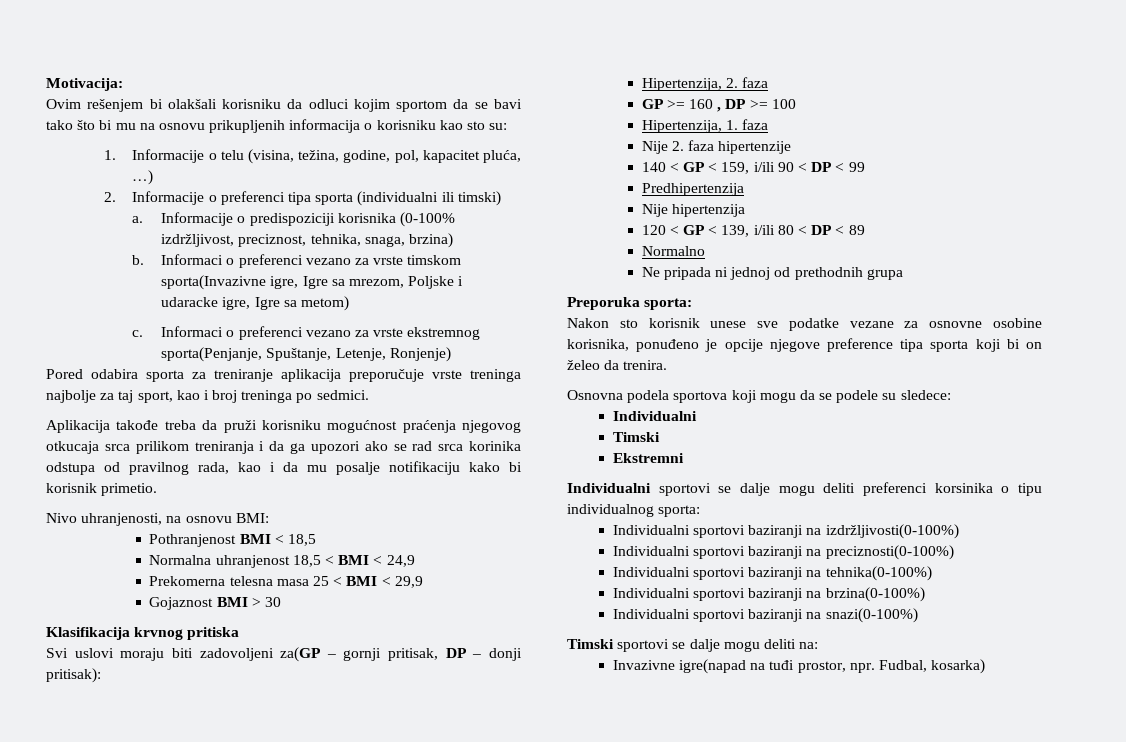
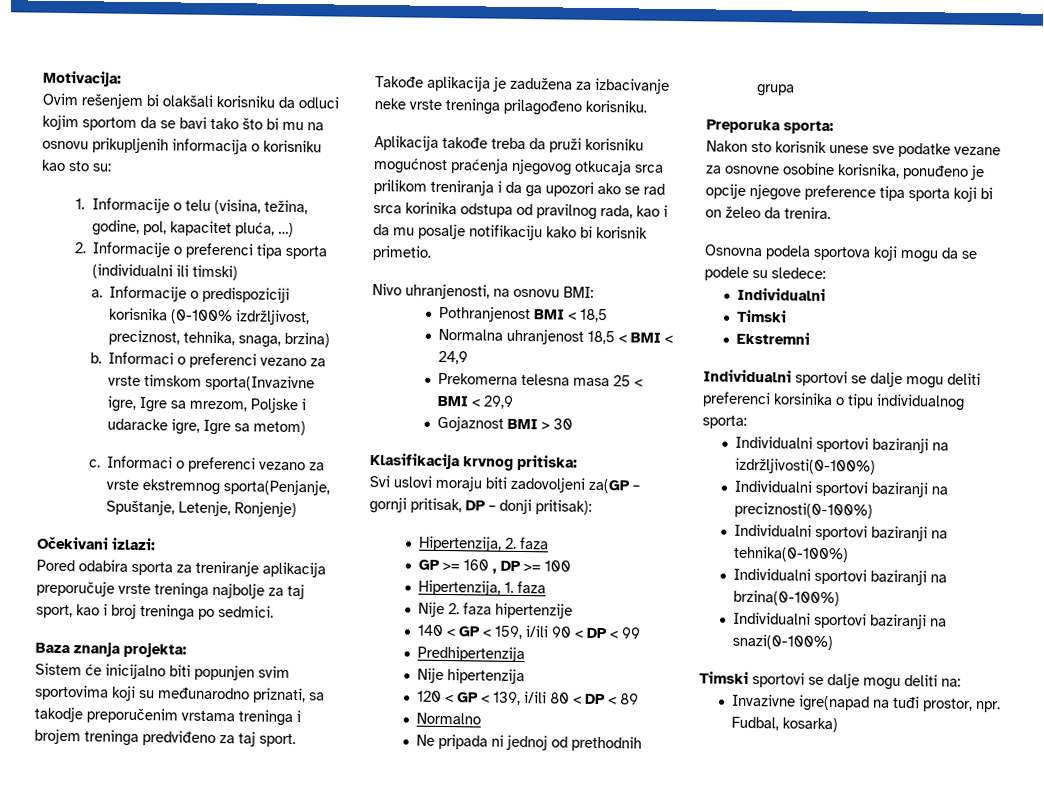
+ Očekivani izlazi:
+ Baza znanja projekta:
+ Sistem će inicijalno biti popunjen svim sportovima koji su međunarodno priznati, sa takodje preporučenim vrstama treninga i brojem treninga predviđeno za taj sport. Takođe aplikacija je zadužena za izbacivanje neke vrste treninga prilagođeno korisniku.
- Klasifikacija krvnog pritiska
+ Klasifikacija krvnog pritiska:

